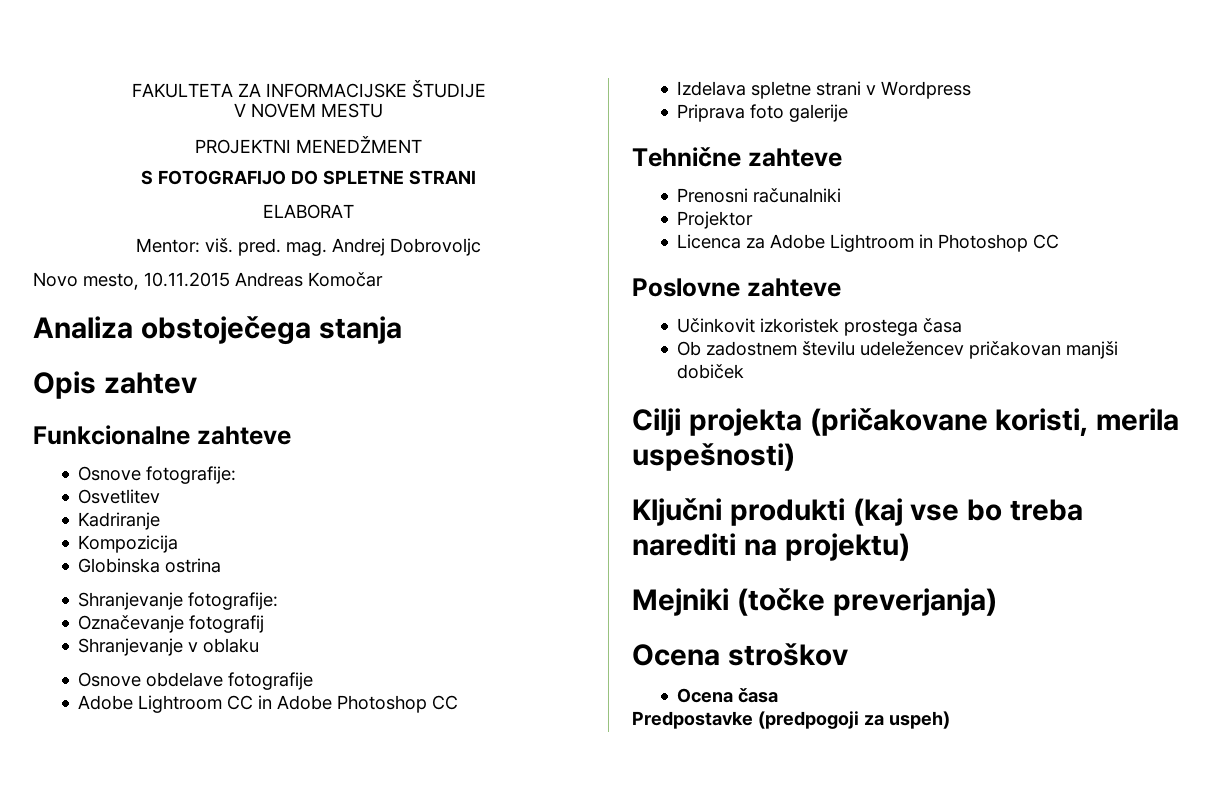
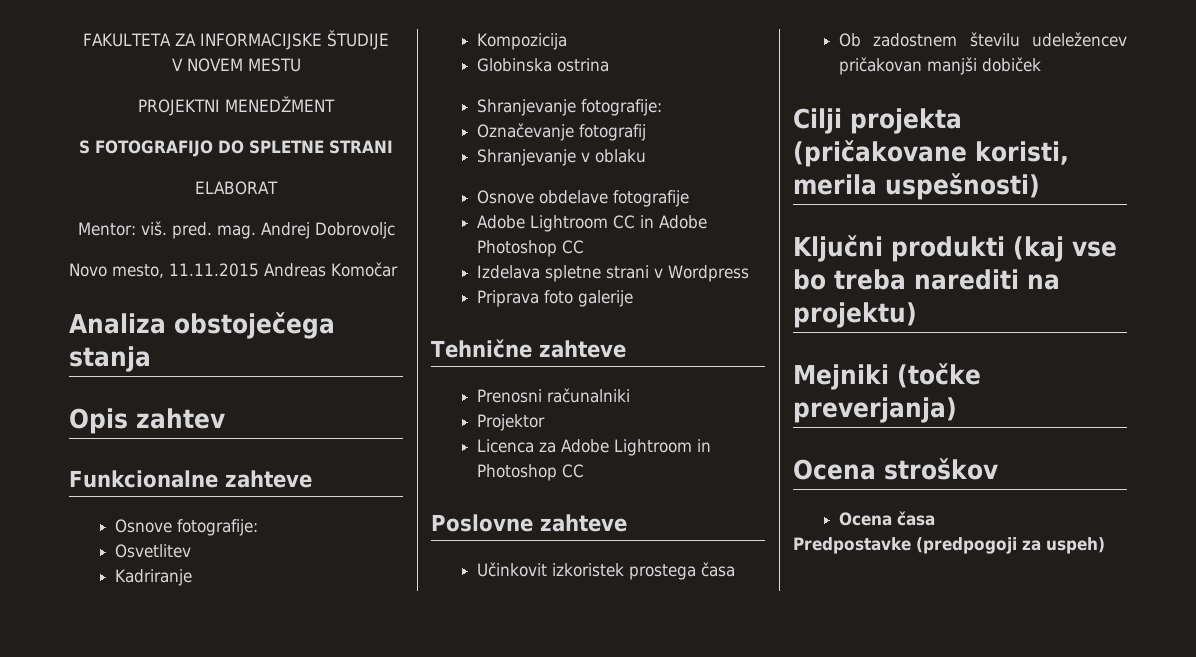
- Novo mesto, 10.11.2015 Andreas Komočar
+ Novo mesto, 11.11.2015 Andreas Komočar

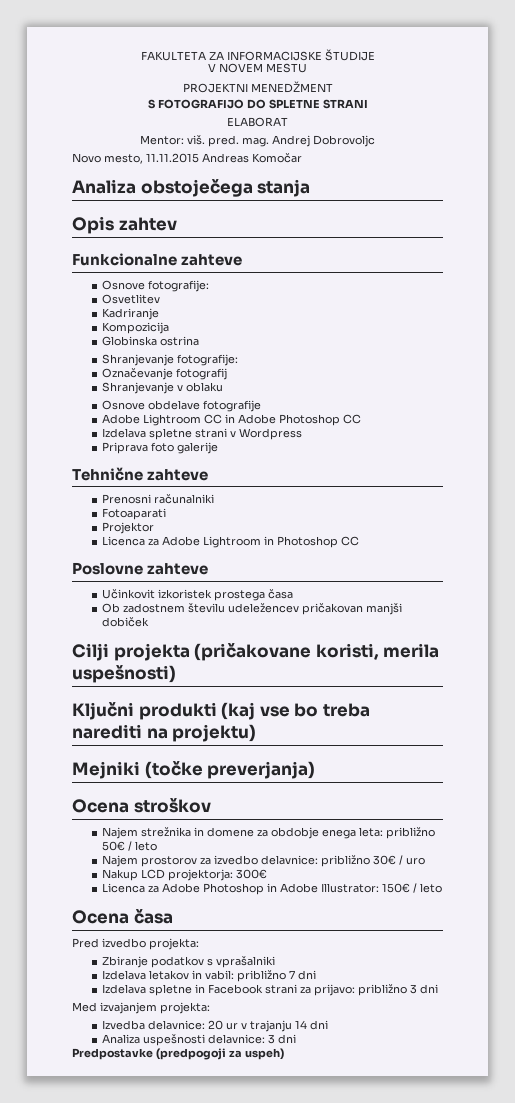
+ Fotoaparati
+ Najem strežnika in domene za obdobje enega leta: približno 50€ / leto
+ Najem prostorov za izvedbo delavnice: približno 30€ / uro
+ Nakup LCD projektorja: 300€
+ Licenca za Adobe Photoshop in Adobe Illustrator: 150€ / leto
  Ocena časa
+ Pred izvedbo projekta:
+ Zbiranje podatkov s vprašalniki
+ Izdelava letakov in vabil: približno 7 dni
+ Izdelava spletne in Facebook strani za prijavo: približno 3 dni
+ Med izvajanjem projekta:
+ Izvedba delavnice: 20 ur v trajanju 14 dni
+ Analiza uspešnosti delavnice: 3 dni

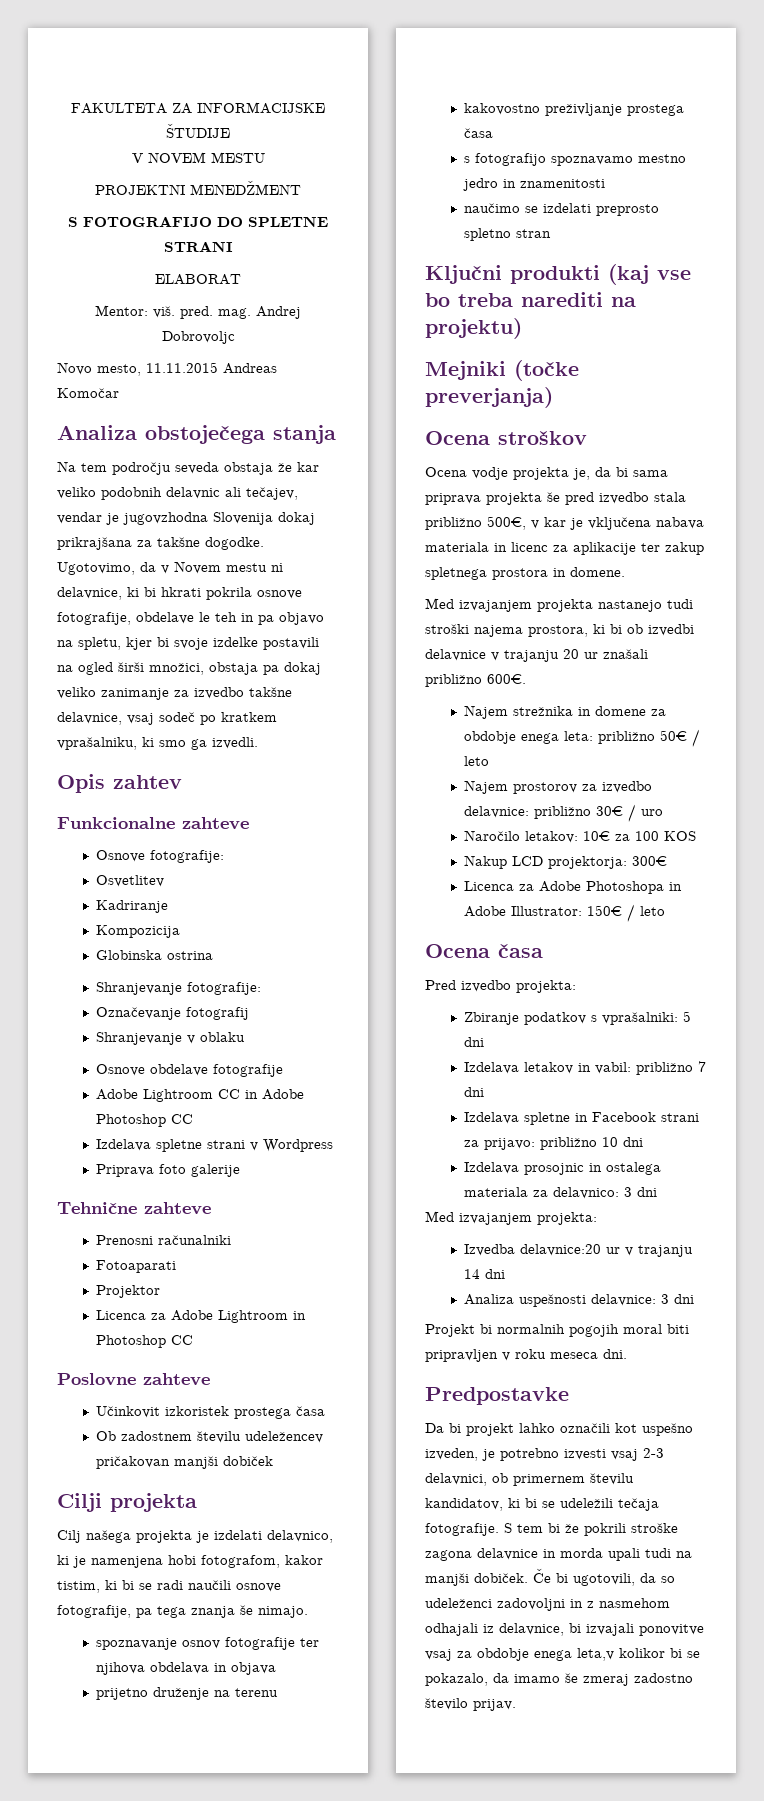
+ Na tem področju seveda obstaja že kar veliko podobnih delavnic ali tečajev, vendar je jugovzhodna Slovenija dokaj prikrajšana za takšne dogodke. Ugotovimo, da v Novem mestu ni delavnice, ki bi hkrati pokrila osnove fotografije, obdelave le teh in pa objavo na spletu, kjer bi svoje izdelke postavili na ogled širši množici, obstaja pa dokaj veliko zanimanje za izvedbo takšne delavnice, vsaj sodeč po kratkem vprašalniku, ki smo ga izvedli.
- Cilji projekta (pričakovane koristi, merila uspešnosti)
+ Cilji projekta
+ Cilj našega projekta je izdelati delavnico, ki je namenjena hobi fotografom, kakor tistim, ki bi se radi naučili osnove fotografije, pa tega znanja še nimajo.
+ spoznavanje osnov fotografije ter njihova obdelava in objava
+ prijetno druženje na terenu
+ kakovostno preživljanje prostega časa
+ s fotografijo spoznavamo mestno jedro in znamenitosti
+ naučimo se izdelati preprosto spletno stran
+ Ocena vodje projekta je, da bi sama priprava projekta še pred izvedbo stala približno 500€, v kar je vključena nabava materiala in licenc za aplikacije ter zakup spletnega prostora in domene.
+ Med izvajanjem projekta nastanejo tudi stroški najema prostora, ki bi ob izvedbi delavnice v trajanju 20 ur znašali približno 600€.
+ Naročilo letakov: 10€ za 100 KOS
- Licenca za Adobe Photoshop in Adobe Illustrator: 150€ / leto
+ Licenca za Adobe Photoshopa in Adobe Illustrator: 150€ / leto
- Zbiranje podatkov s vprašalniki
+ Zbiranje podatkov s vprašalniki: 5 dni
- Izdelava spletne in Facebook strani za prijavo: približno 3 dni
+ Izdelava spletne in Facebook strani za prijavo: približno 10 dni
+ Izdelava prosojnic in ostalega materiala za delavnico: 3 dni
- Izvedba delavnice: 20 ur v trajanju 14 dni
+ Izvedba delavnice:20 ur v trajanju 14 dni
- Predpostavke (predpogoji za uspeh)
+ Projekt bi normalnih pogojih moral biti pripravljen v roku meseca dni.
+ Predpostavke
+ Da bi projekt lahko označili kot uspešno izveden, je potrebno izvesti vsaj 2-3 delavnici, ob primernem številu kandidatov, ki bi se udeležili tečaja fotografije. S tem bi že pokrili stroške zagona delavnice in morda upali tudi na manjši dobiček. Če bi ugotovili, da so udeleženci zadovoljni in z nasmehom odhajali iz delavnice, bi izvajali ponovitve vsaj za obdobje enega leta,v kolikor bi se pokazalo, da imamo še zmeraj zadostno število prijav.

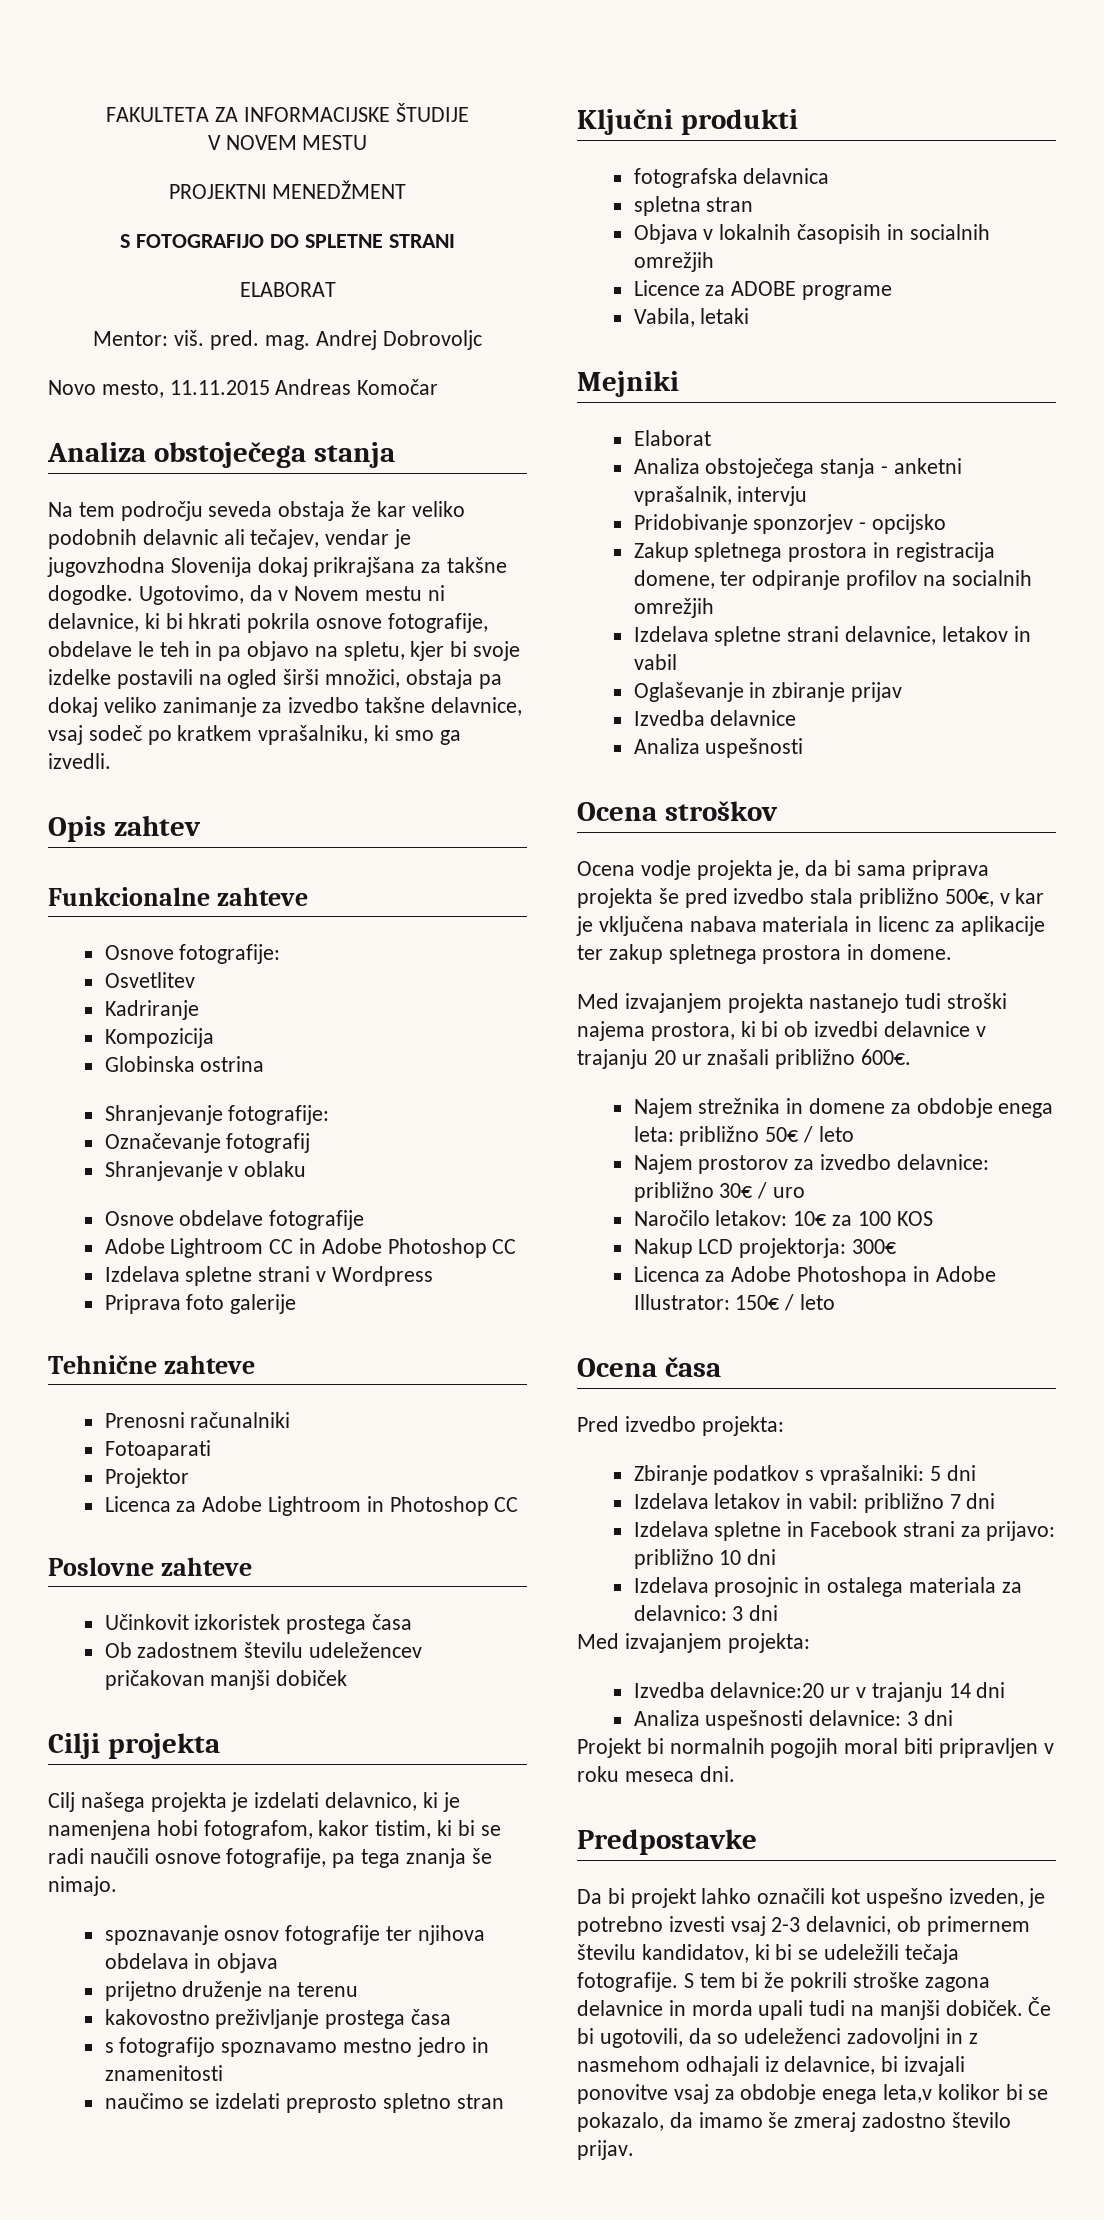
- Ključni produkti (kaj vse bo treba narediti na projektu)
- Mejniki (točke preverjanja)
+ Ključni produkti
+ fotografska delavnica
+ spletna stran
+ Objava v lokalnih časopisih in socialnih omrežjih
+ Licence za ADOBE programe
+ Vabila, letaki
+ Mejniki
+ Elaborat
+ Analiza obstoječega stanja - anketni vprašalnik, intervju
+ Pridobivanje sponzorjev - opcijsko
+ Zakup spletnega prostora in registracija domene, ter odpiranje profilov na socialnih omrežjih
+ Izdelava spletne strani delavnice, letakov in vabil
+ Oglaševanje in zbiranje prijav
+ Izvedba delavnice
+ Analiza uspešnosti

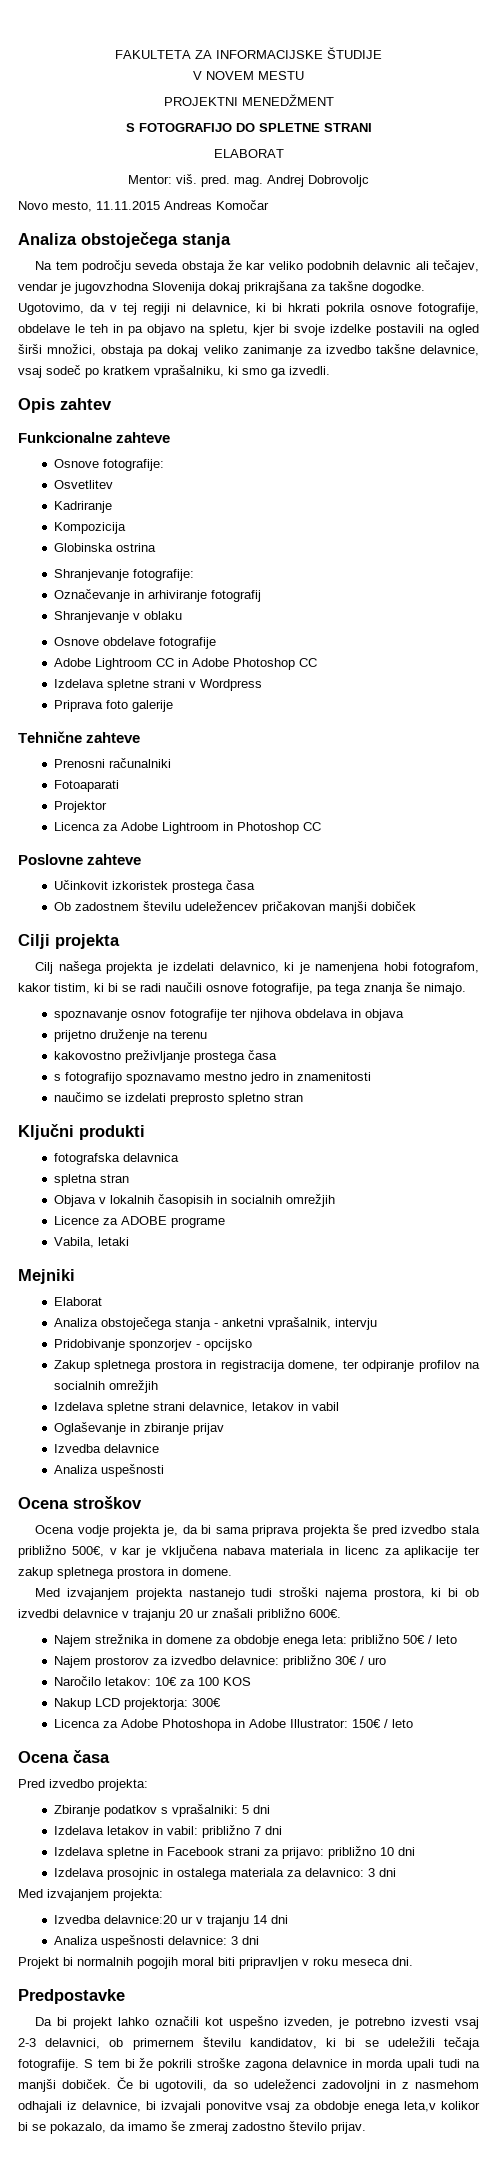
- Ugotovimo, da v Novem mestu ni delavnice, ki bi hkrati pokrila osnove fotografije, obdelave le teh in pa objavo na spletu, kjer bi svoje izdelke postavili na ogled širši množici, obstaja pa dokaj veliko zanimanje za izvedbo takšne delavnice, vsaj sodeč po kratkem vprašalniku, ki smo ga izvedli.
+ Ugotovimo, da v tej regiji ni delavnice, ki bi hkrati pokrila osnove fotografije, obdelave le teh in pa objavo na spletu, kjer bi svoje izdelke postavili na ogled širši množici, obstaja pa dokaj veliko zanimanje za izvedbo takšne delavnice, vsaj sodeč po kratkem vprašalniku, ki smo ga izvedli.
- Označevanje fotografij
+ Označevanje in arhiviranje fotografij

